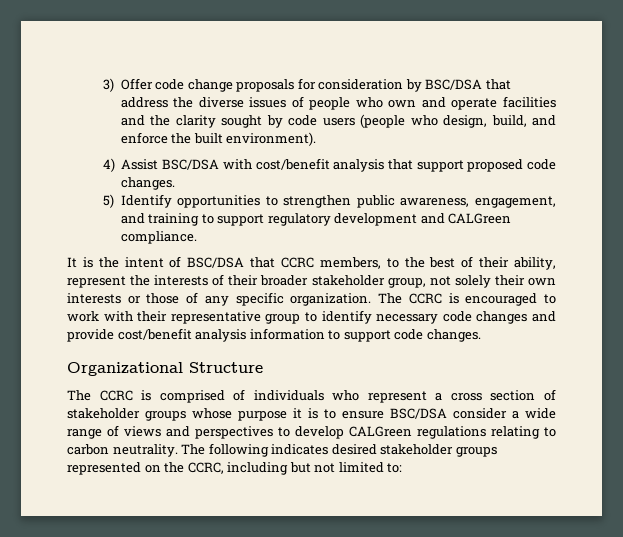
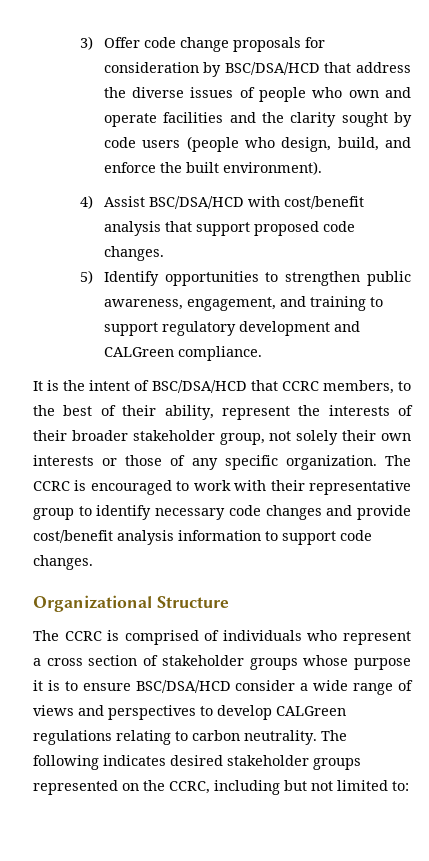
- 3) Offer code change proposals for consideration by BSC/DSA that address the diverse issues of people who own and operate facilities and the clarity sought by code users (people who design, build, and enforce the built environment).
+ 3) Offer code change proposals for consideration by BSC/DSA/HCD that address the diverse issues of people who own and operate facilities and the clarity sought by code users (people who design, build, and enforce the built environment).
- 4) Assist BSC/DSA with cost/benefit analysis that support proposed code changes.
+ 4) Assist BSC/DSA/HCD with cost/benefit analysis that support proposed code changes.
- It is the intent of BSC/DSA that CCRC members, to the best of their ability, represent the interests of their broader stakeholder group, not solely their own interests or those of any specific organization.
+ It is the intent of BSC/DSA/HCD that CCRC members, to the best of their ability, represent the interests of their broader stakeholder group, not solely their own interests or those of any specific organization.
- The CCRC is comprised of individuals who represent a cross section of stakeholder groups whose purpose it is to ensure BSC/DSA consider a wide range of views and perspectives to develop CALGreen regulations relating to carbon neutrality.
+ The CCRC is comprised of individuals who represent a cross section of stakeholder groups whose purpose it is to ensure BSC/DSA/HCD consider a wide range of views and perspectives to develop CALGreen regulations relating to carbon neutrality.

